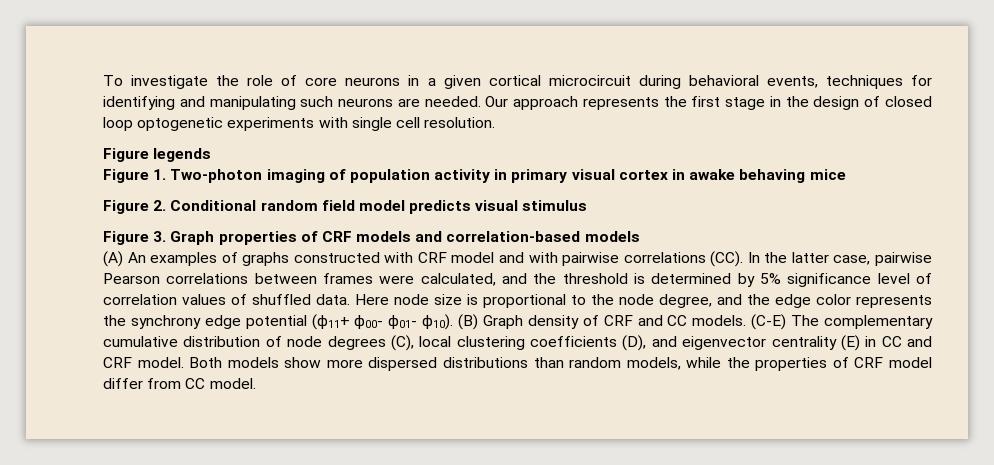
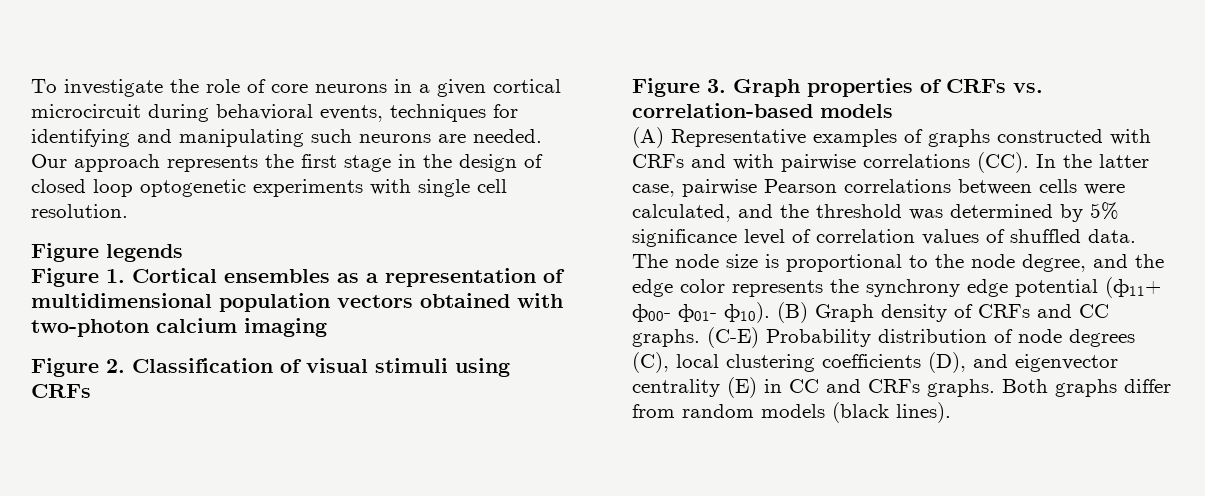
- Figure 1. Two-photon imaging of population activity in primary visual cortex in awake behaving mice
- Figure 2. Conditional random field model predicts visual stimulus
+ Figure 1. Cortical ensembles as a representation of multidimensional population vectors obtained with two-photon calcium imaging
+ Figure 2. Classification of visual stimuli using CRFs
- Figure 3. Graph properties of CRF models and correlation-based models
+ Figure 3. Graph properties of CRFs vs. correlation-based models
- (A) An examples of graphs constructed with CRF model and with pairwise correlations (CC). In the latter case, pairwise Pearson correlations between frames were calculated, and the threshold is determined by 5% significance level of correlation values of shuffled data.
+ (A) Representative examples of graphs constructed with CRFs and with pairwise correlations (CC). In the latter case, pairwise Pearson correlations between cells were calculated, and the threshold was determined by 5% significance level of correlation values of shuffled data.
- Here node size is proportional to the node degree, and the edge color represents the synchrony edge potential (ф11+ ф00- ф01- ф10).
+ The node size is proportional to the node degree, and the edge color represents the synchrony edge potential (ф11+ ф00- ф01- ф10).
- (B) Graph density of CRF and CC models. (C-E) The complementary cumulative distribution of node degrees (C), local clustering coefficients (D), and eigenvector centrality (E) in CC and CRF model. Both models show more dispersed distributions than random models, while the properties of CRF model differ from CC model.
+ (B) Graph density of CRFs and CC graphs. (C-E) Probability distribution of node degrees (C), local clustering coefficients (D), and eigenvector centrality (E) in CC and CRFs graphs. Both graphs differ from random models (black lines).

